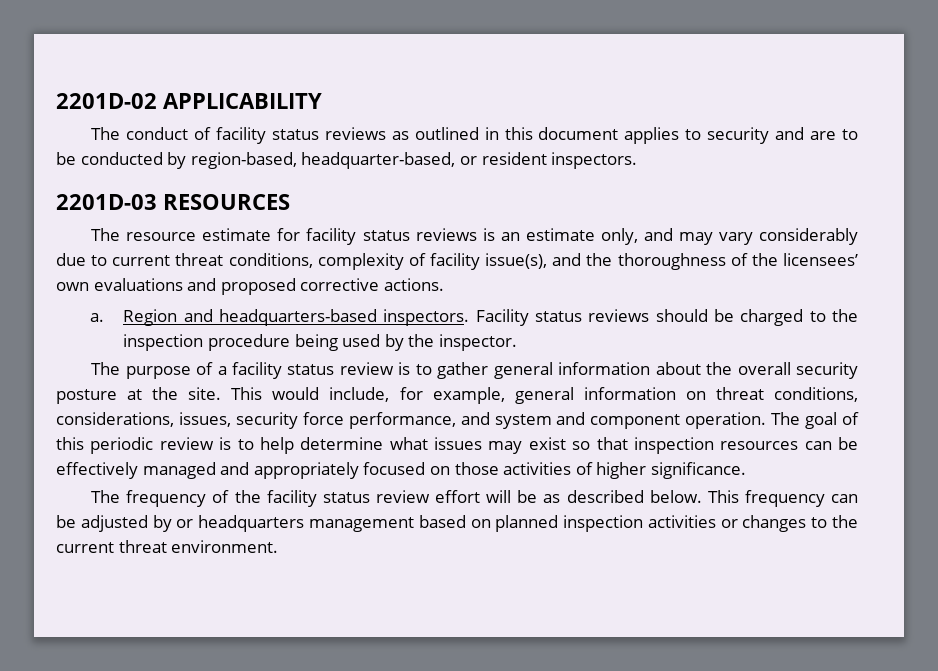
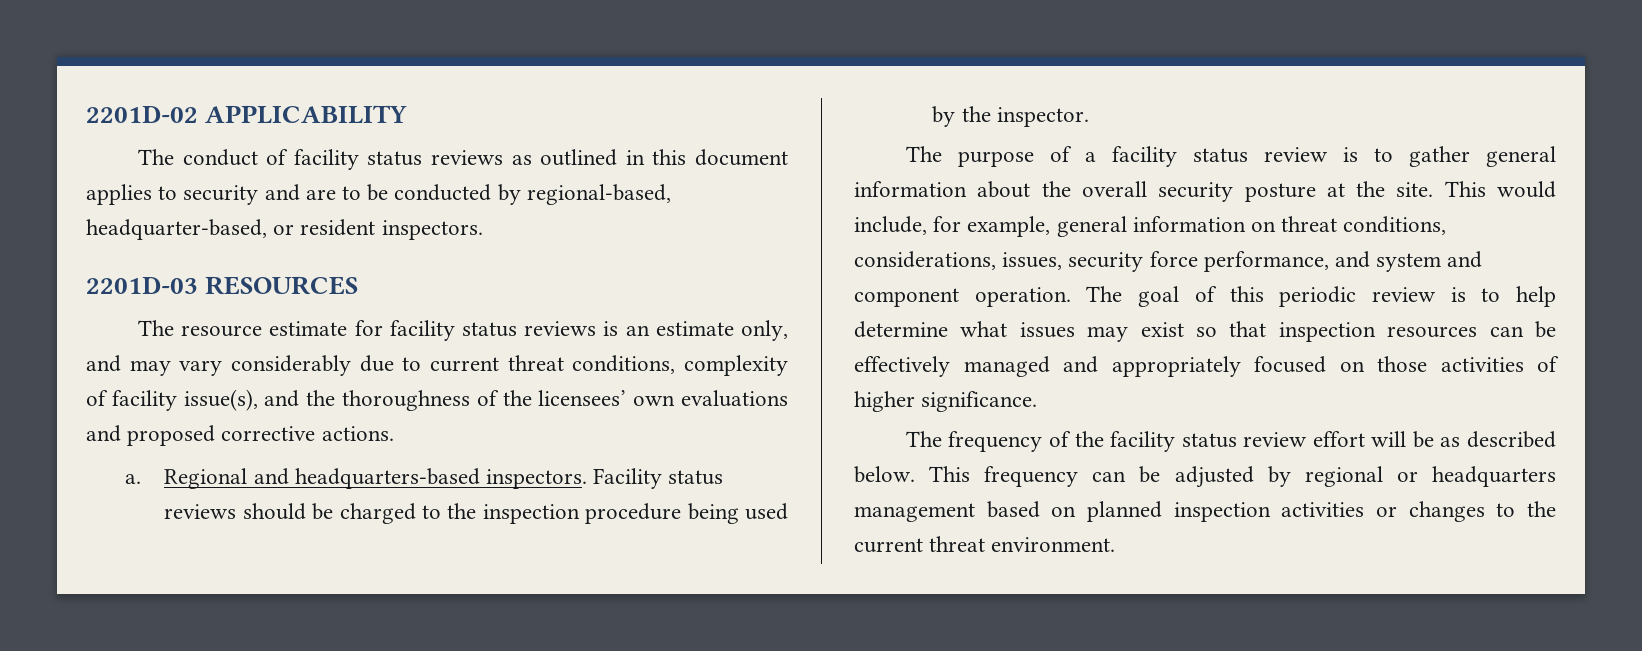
- The conduct of facility status reviews as outlined in this document applies to security and are to be conducted by region-based, headquarter-based, or resident inspectors.
+ The conduct of facility status reviews as outlined in this document applies to security and are to be conducted by regional-based, headquarter-based, or resident inspectors.
- Region and headquarters-based inspectors.
+ Regional and headquarters-based inspectors.
- This frequency can be adjusted by or headquarters management based on planned inspection activities or changes to the current threat environment.
+ This frequency can be adjusted by regional or headquarters management based on planned inspection activities or changes to the current threat environment.

